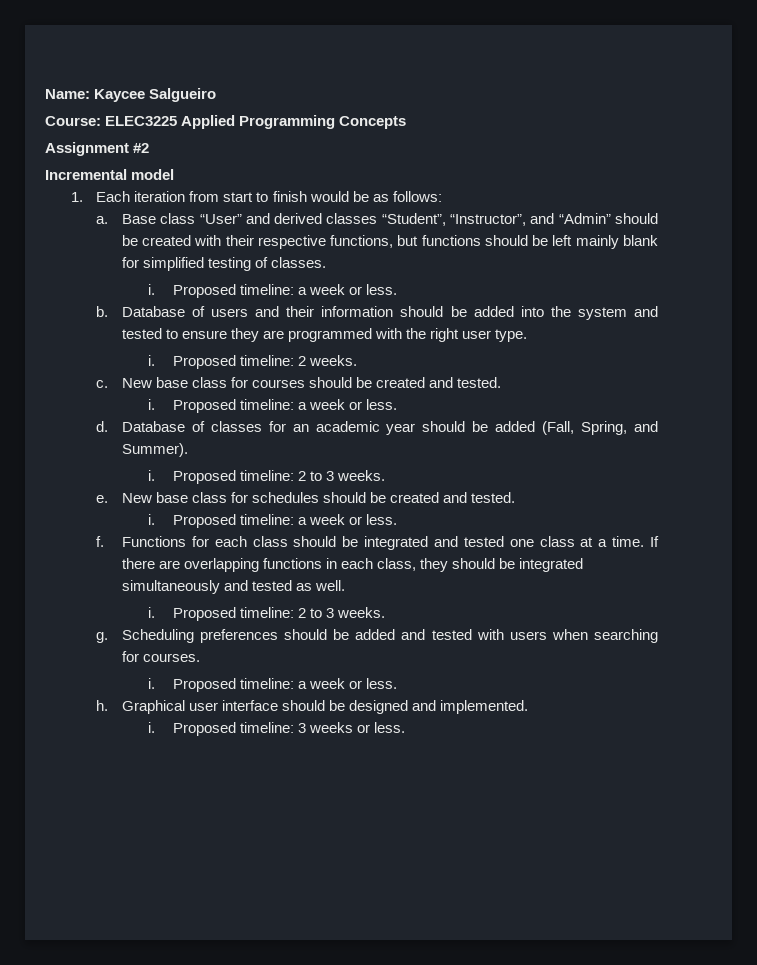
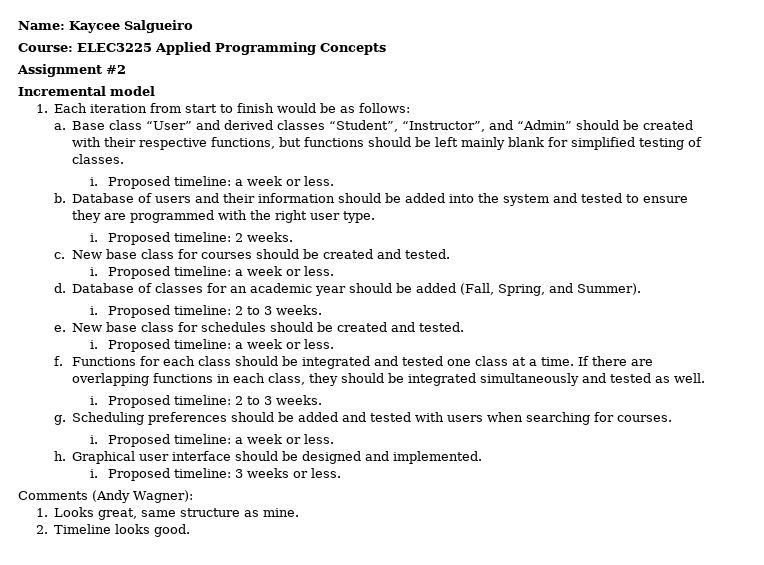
+ Comments (Andy Wagner):
+ 1. Looks great, same structure as mine.
+ 2. Timeline looks good.

